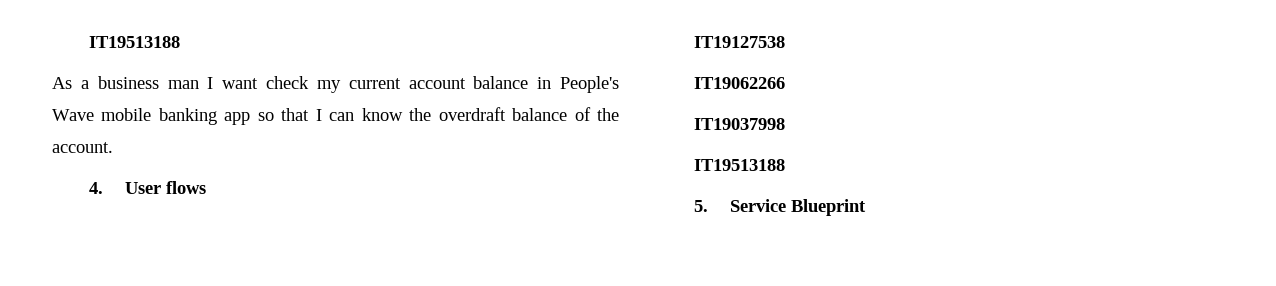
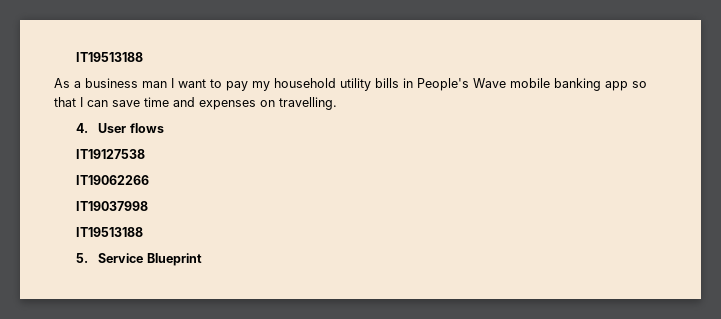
- As a business man I want check my current account balance in People's Wave mobile banking app so that I can know the overdraft balance of the account.
+ As a business man I want to pay my household utility bills in People's Wave mobile banking app so that I can save time and expenses on travelling.

